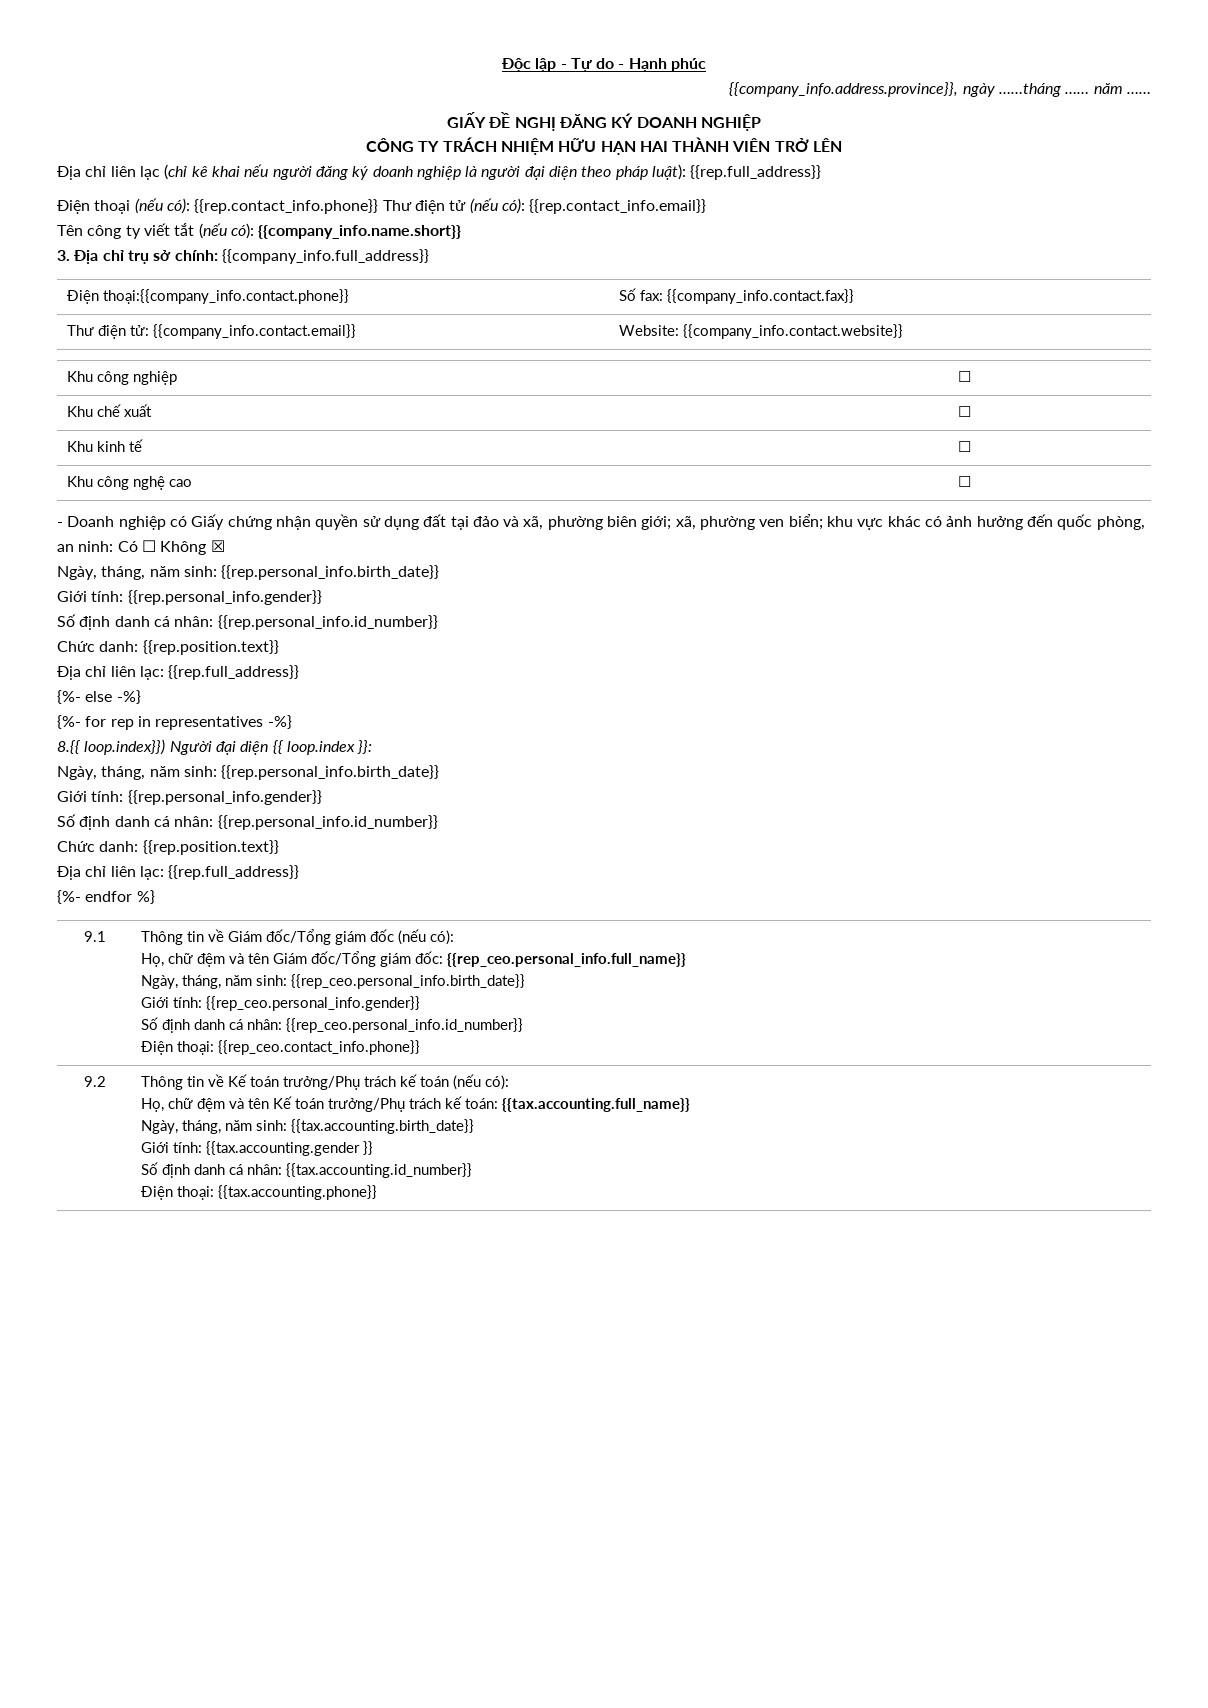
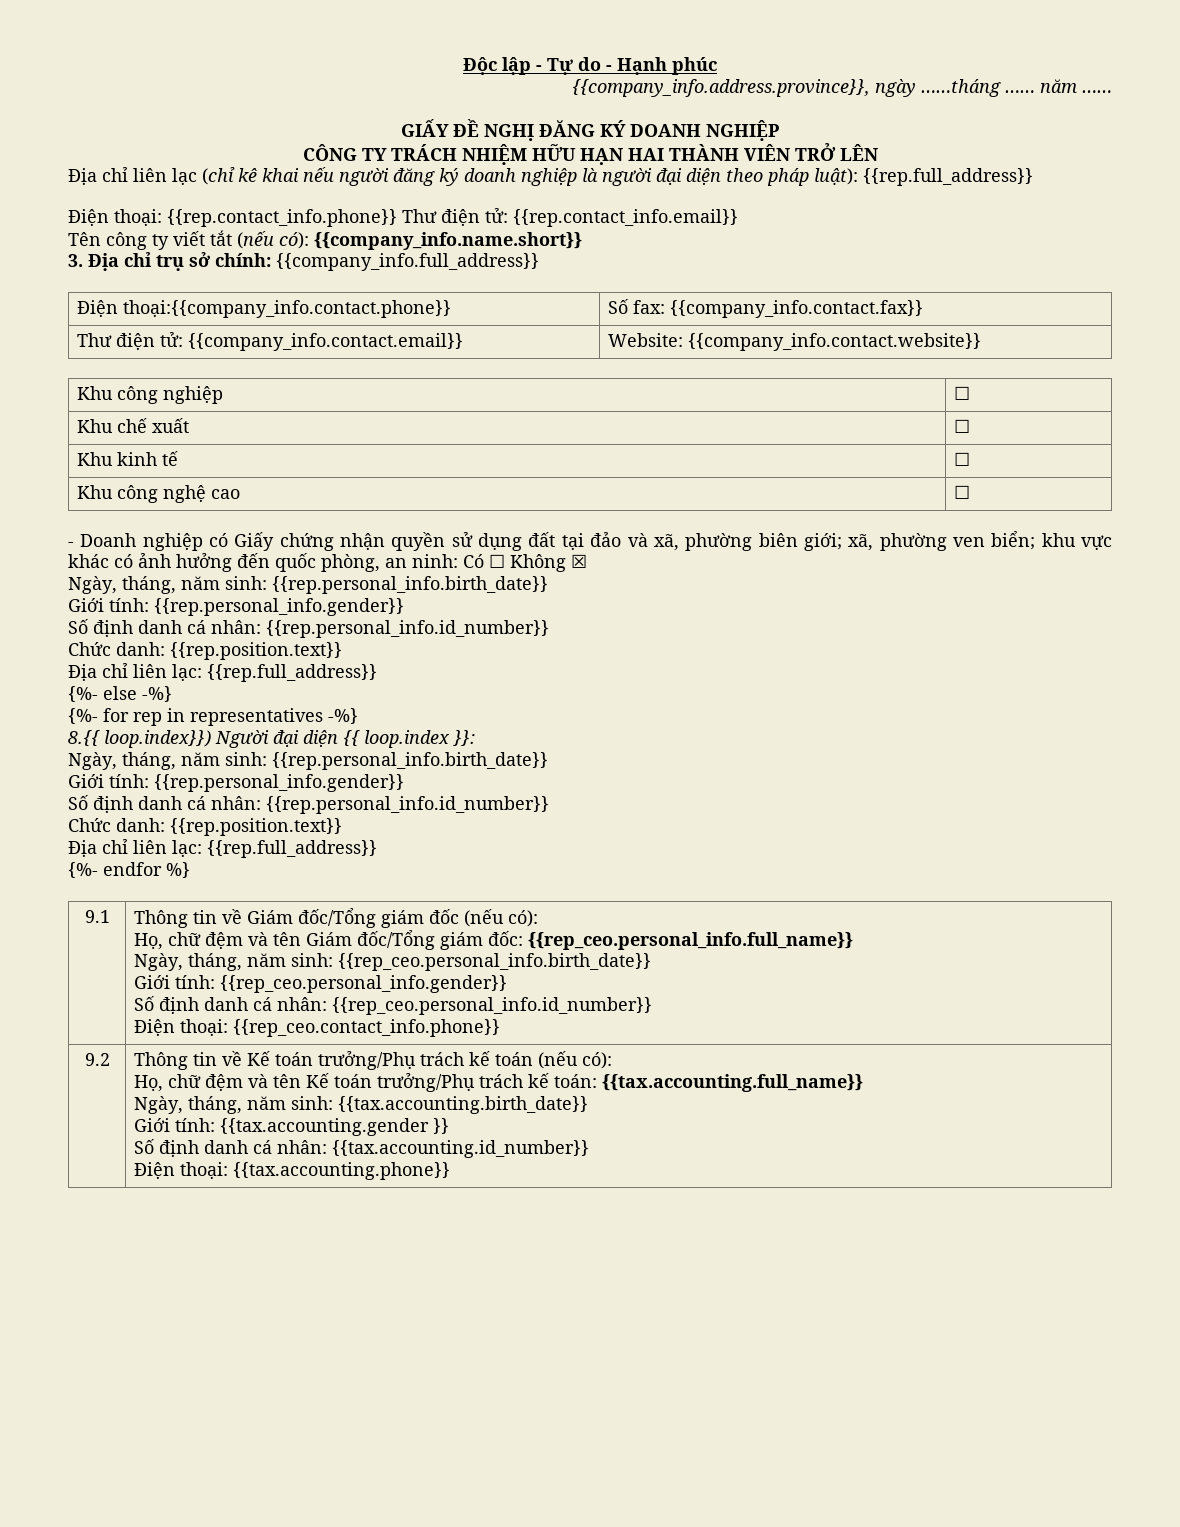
- Điện thoại (nếu có): {{rep.contact_info.phone}} Thư điện tử (nếu có): {{rep.contact_info.email}}
+ Điện thoại: {{rep.contact_info.phone}} Thư điện tử: {{rep.contact_info.email}}

